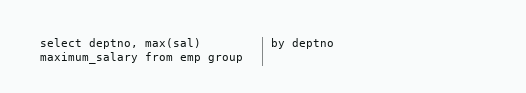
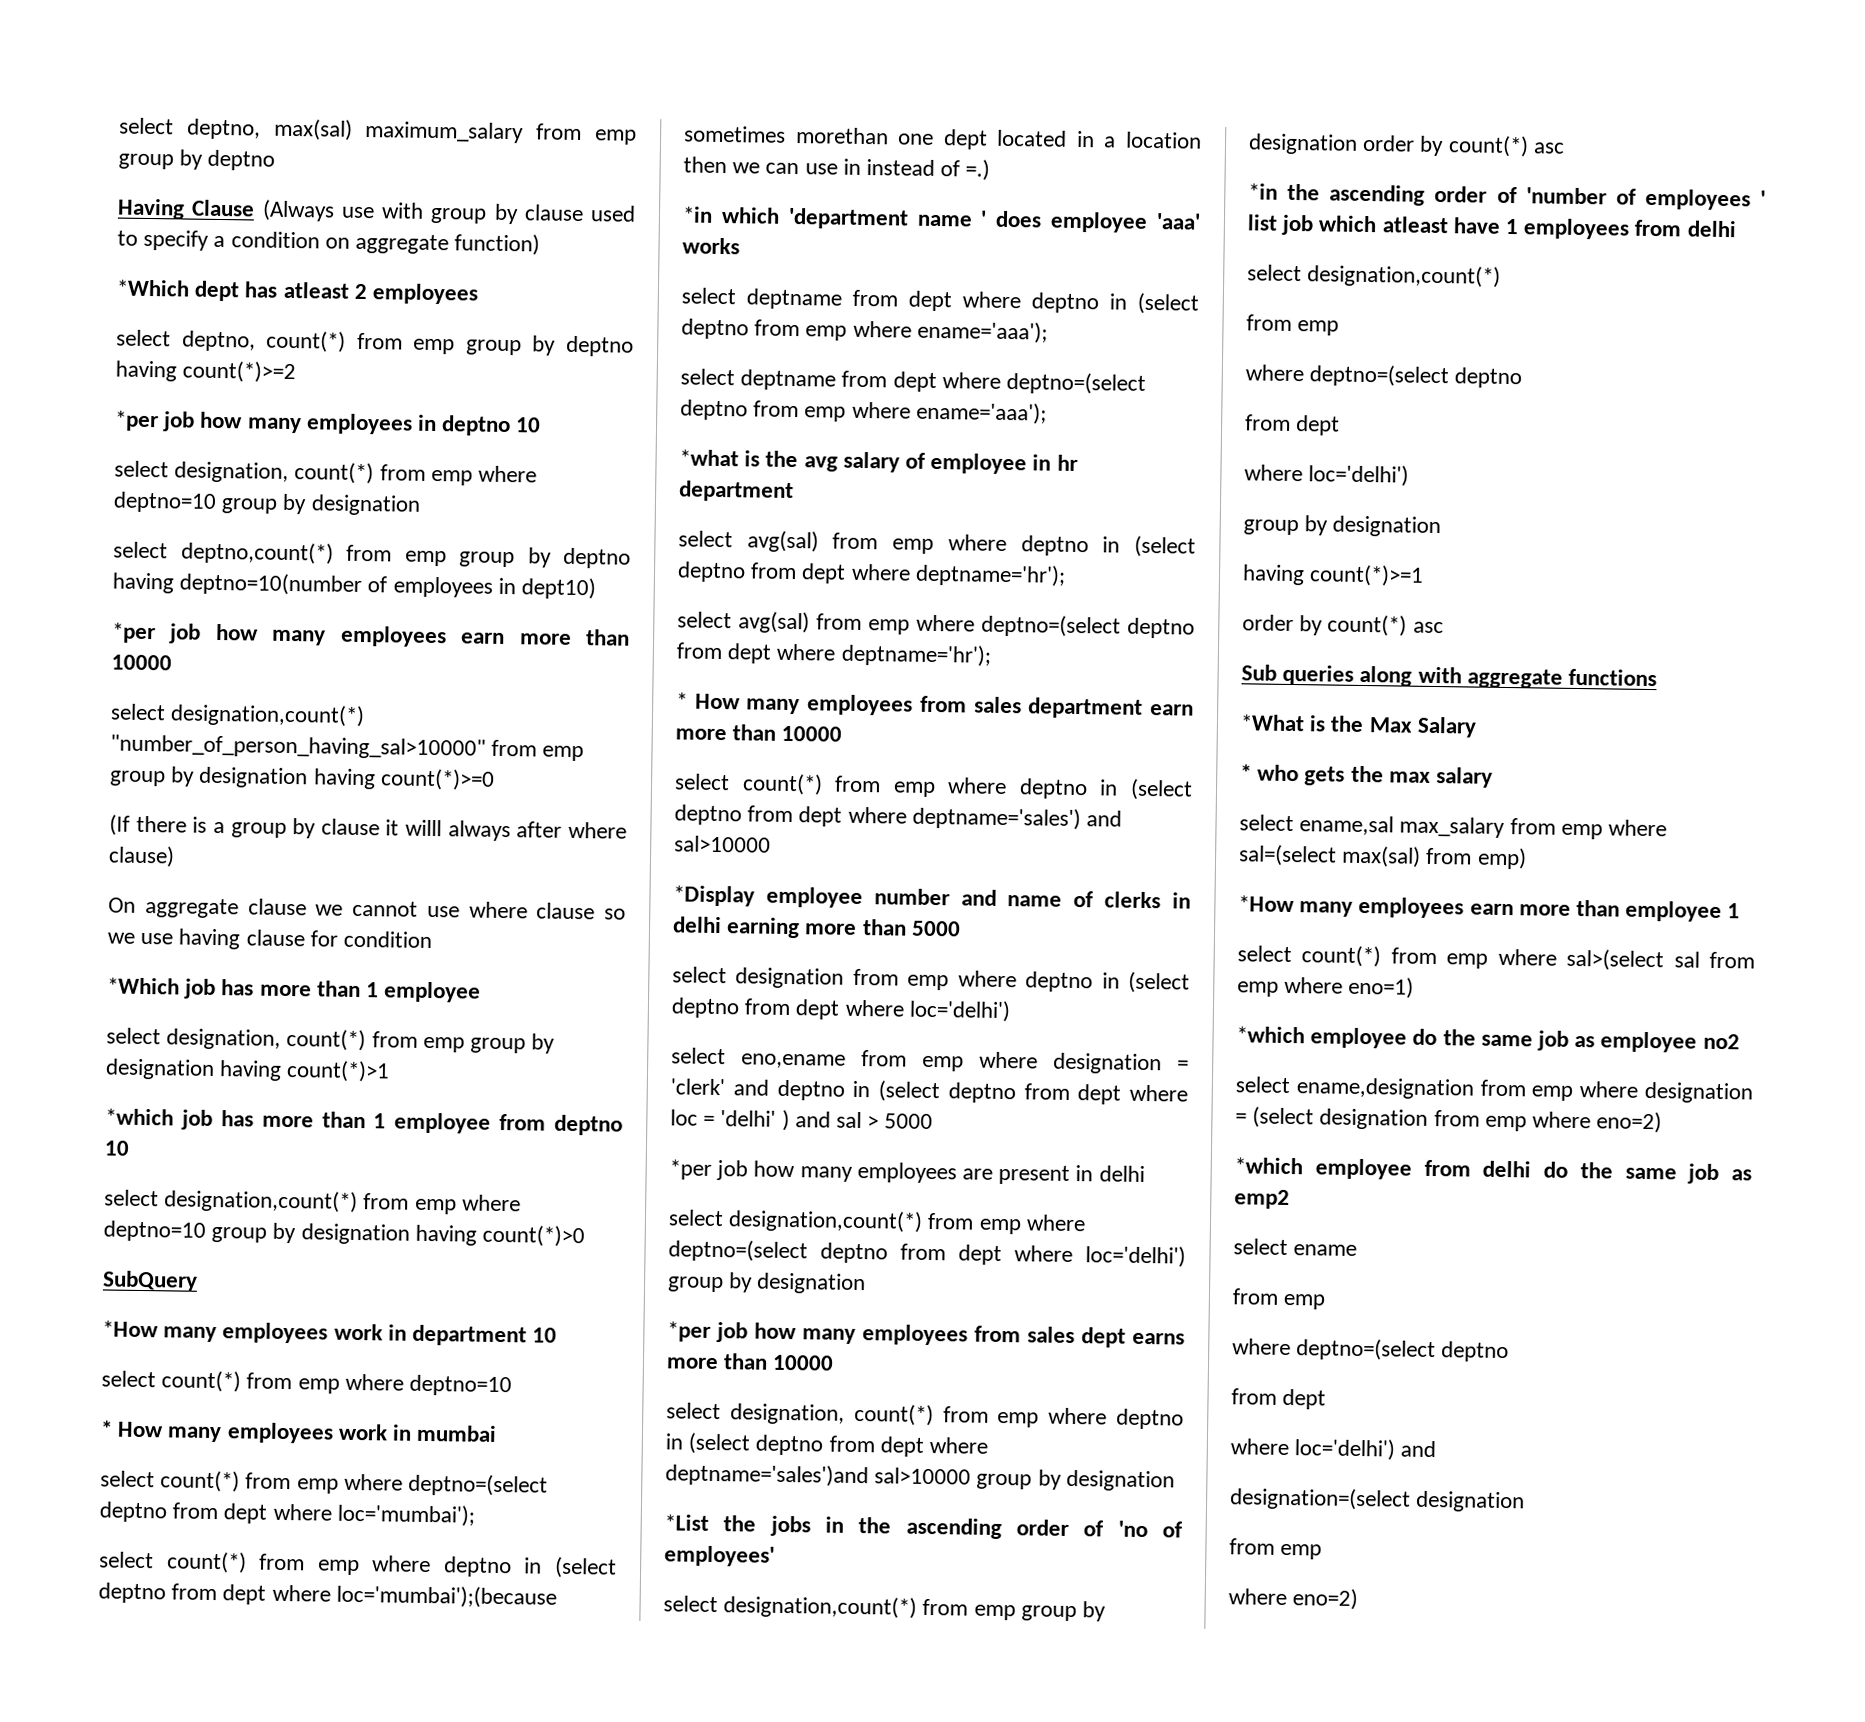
+ Having Clause (Always use with group by clause used to specify a condition on aggregate function)
+ *Which dept has atleast 2 employees
+ select deptno, count(*) from emp group by deptno having count(*)>=2
+ *per job how many employees in deptno 10
+ select designation, count(*) from emp where deptno=10 group by designation
+ select deptno,count(*) from emp group by deptno having deptno=10(number of employees in dept10)
+ *per job how many employees earn more than 10000
+ select designation,count(*) "number_of_person_having_sal>10000" from emp group by designation having count(*)>=0
+ (If there is a group by clause it willl always after where clause)
+ On aggregate clause we cannot use where clause so we use having clause for condition
+ *Which job has more than 1 employee
+ select designation, count(*) from emp group by designation having count(*)>1
+ *which job has more than 1 employee from deptno 10
+ select designation,count(*) from emp where deptno=10 group by designation having count(*)>0
+ SubQuery
+ *How many employees work in department 10
+ select count(*) from emp where deptno=10
+ * How many employees work in mumbai
+ select count(*) from emp where deptno=(select deptno from dept where loc='mumbai');
+ select count(*) from emp where deptno in (select deptno from dept where loc='mumbai');(because sometimes morethan one dept located in a location then we can use in instead of =.)
+ *in which 'department name ' does employee 'aaa' works
+ select deptname from dept where deptno in (select deptno from emp where ename='aaa');
+ select deptname from dept where deptno=(select deptno from emp where ename='aaa');
+ *what is the avg salary of employee in hr department
+ select avg(sal) from emp where deptno in (select deptno from dept where deptname='hr');
+ select avg(sal) from emp where deptno=(select deptno from dept where deptname='hr');
+ * How many employees from sales department earn more than 10000
+ select count(*) from emp where deptno in (select deptno from dept where deptname='sales') and sal>10000
+ *Display employee number and name of clerks in delhi earning more than 5000
+ select designation from emp where deptno in (select deptno from dept where loc='delhi')
+ select eno,ename from emp where designation = 'clerk' and deptno in (select deptno from dept where loc = 'delhi' ) and sal > 5000
+ *per job how many employees are present in delhi
+ select designation,count(*) from emp where deptno=(select deptno from dept where loc='delhi') group by designation
+ *per job how many employees from sales dept earns more than 10000
+ select designation, count(*) from emp where deptno in (select deptno from dept where deptname='sales')and sal>10000 group by designation
+ *List the jobs in the ascending order of 'no of employees'
+ select designation,count(*) from emp group by designation order by count(*) asc
+ *in the ascending order of 'number of employees ' list job which atleast have 1 employees from delhi
+ select designation,count(*)
+ from emp
+ where deptno=(select deptno
+ from dept
+ where loc='delhi')
+ group by designation
+ having count(*)>=1
+ order by count(*) asc
+ Sub queries along with aggregate functions
+ *What is the Max Salary
+ * who gets the max salary
+ select ename,sal max_salary from emp where sal=(select max(sal) from emp)
+ *How many employees earn more than employee 1
+ select count(*) from emp where sal>(select sal from emp where eno=1)
+ *which employee do the same job as employee no2
+ select ename,designation from emp where designation = (select designation from emp where eno=2)
+ *which employee from delhi do the same job as emp2
+ select ename
+ from emp
+ where deptno=(select deptno
+ from dept
+ where loc='delhi') and
+ designation=(select designation
+ from emp
+ where eno=2)

